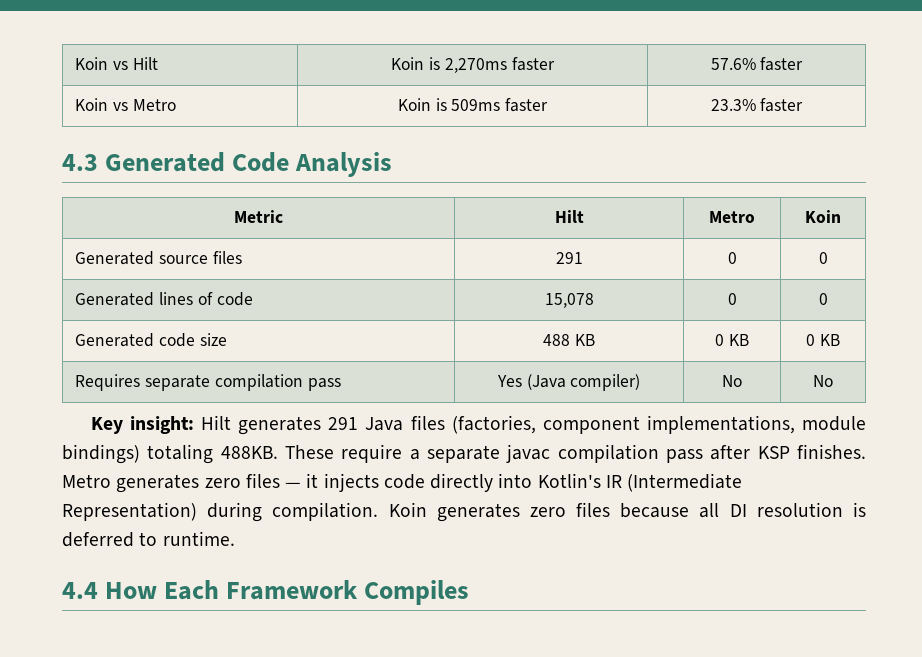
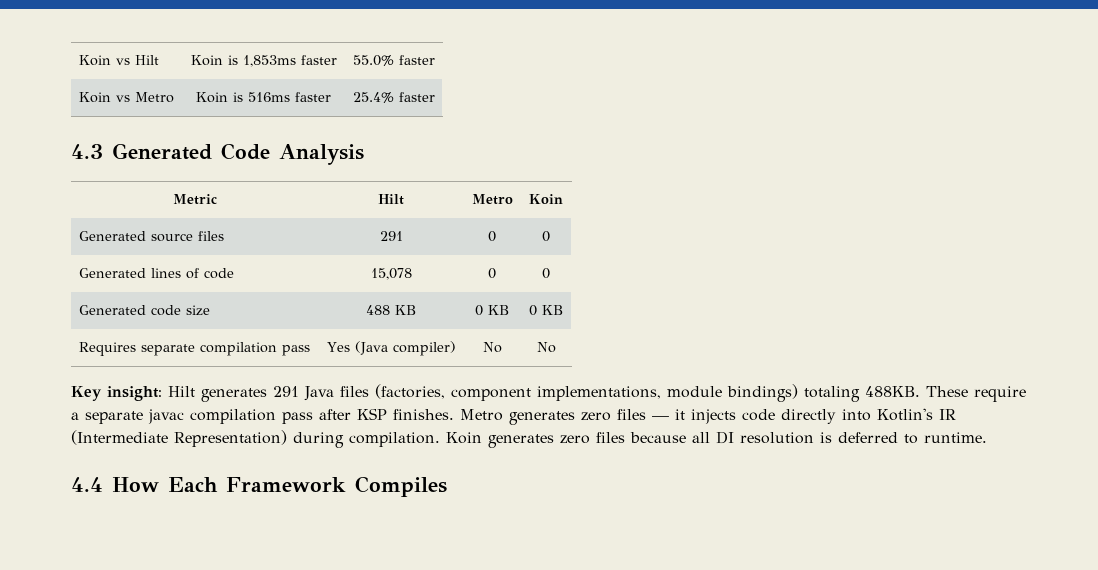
- Koin vs Hilt | Koin is 2,270ms faster | 57.6% faster
+ Koin vs Hilt | Koin is 1,853ms faster | 55.0% faster
- Koin vs Metro | Koin is 509ms faster | 23.3% faster
+ Koin vs Metro | Koin is 516ms faster | 25.4% faster

